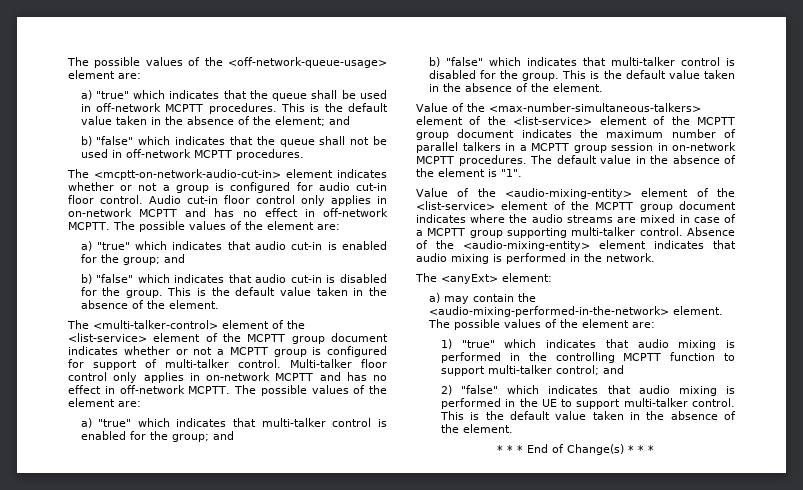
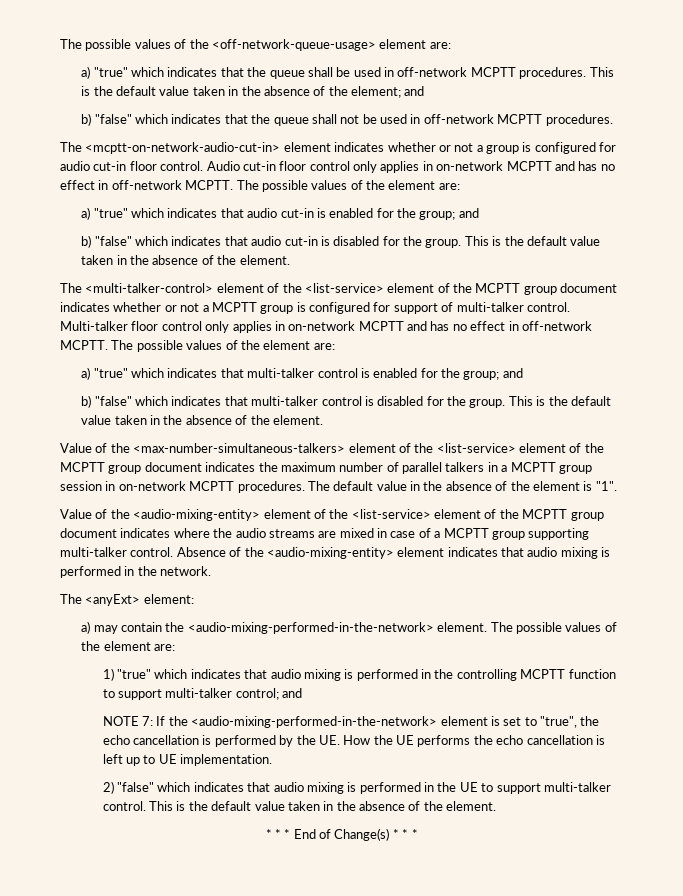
+ NOTE 7: If the <audio-mixing-performed-in-the-network> element is set to "true", the echo cancellation is performed by the UE. How the UE performs the echo cancellation is left up to UE implementation.

